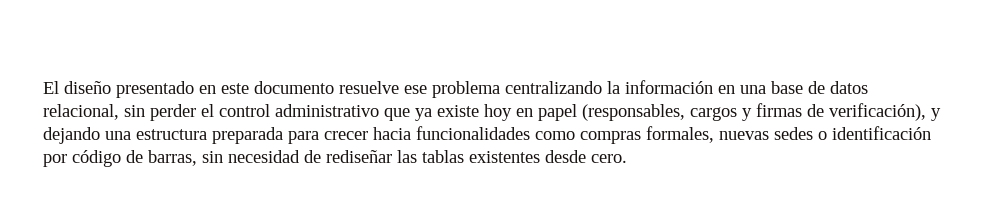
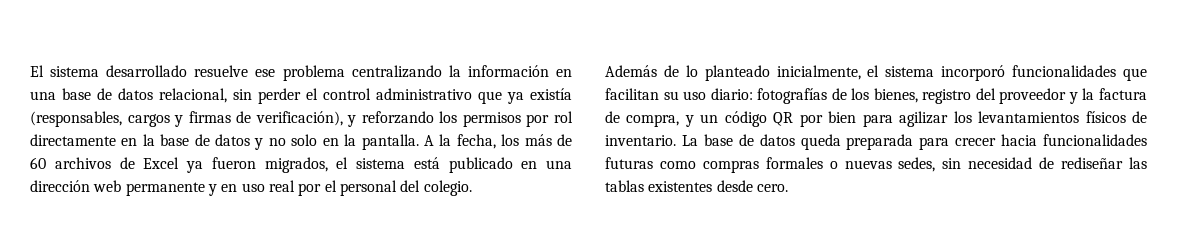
- El diseño presentado en este documento resuelve ese problema centralizando la información en una base de datos relacional, sin perder el control administrativo que ya existe hoy en papel (responsables, cargos y firmas de verificación), y dejando una estructura preparada para crecer hacia funcionalidades como compras formales, nuevas sedes o identificación por código de barras, sin necesidad de rediseñar las tablas existentes desde cero.
+ El sistema desarrollado resuelve ese problema centralizando la información en una base de datos relacional, sin perder el control administrativo que ya existía (responsables, cargos y firmas de verificación), y reforzando los permisos por rol directamente en la base de datos y no solo en la pantalla. A la fecha, los más de 60 archivos de Excel ya fueron migrados, el sistema está publicado en una dirección web permanente y en uso real por el personal del colegio.
+ Además de lo planteado inicialmente, el sistema incorporó funcionalidades que facilitan su uso diario: fotografías de los bienes, registro del proveedor y la factura de compra, y un código QR por bien para agilizar los levantamientos físicos de inventario. La base de datos queda preparada para crecer hacia funcionalidades futuras como compras formales o nuevas sedes, sin necesidad de rediseñar las tablas existentes desde cero.

